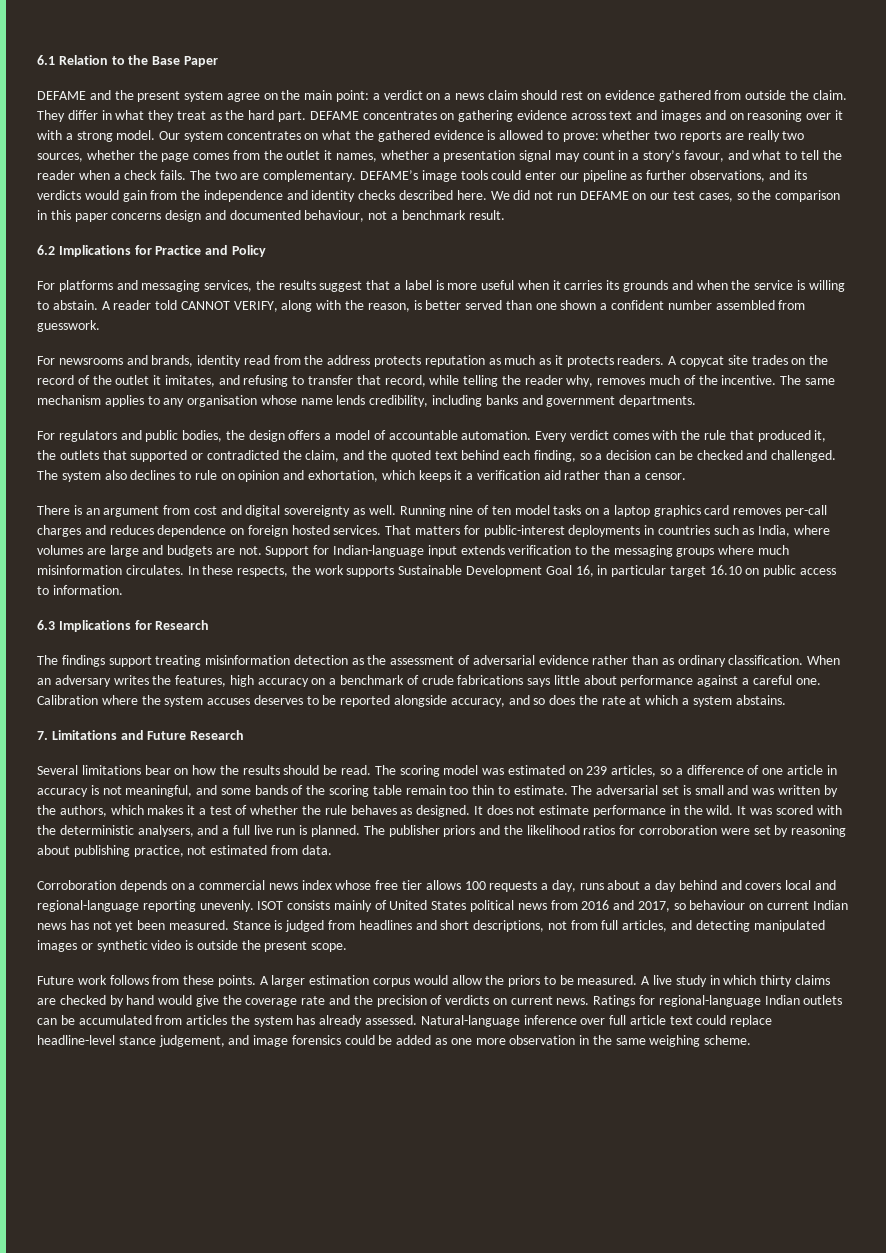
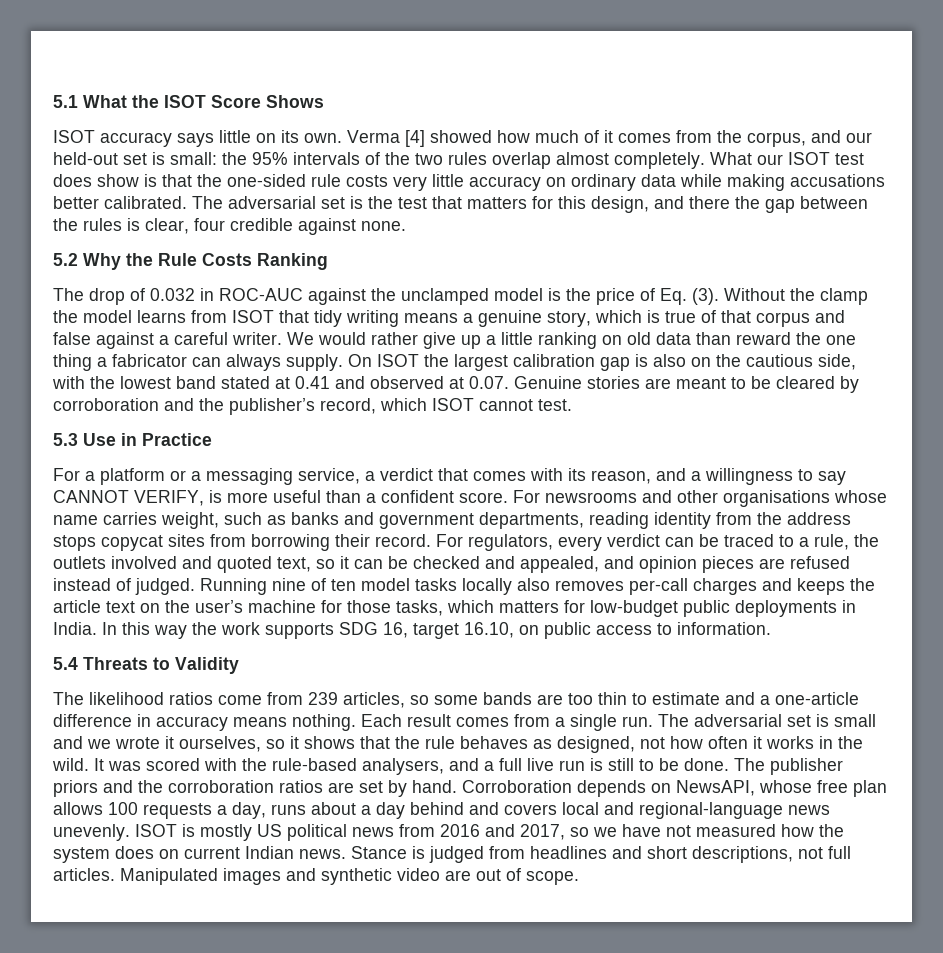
- 6.1 Relation to the Base Paper
- DEFAME and the present system agree on the main point: a verdict on a news claim should rest on evidence gathered from outside the claim. They differ in what they treat as the hard part. DEFAME concentrates on gathering evidence across text and images and on reasoning over it with a strong model. Our system concentrates on what the gathered evidence is allowed to prove: whether two reports are really two sources, whether the page comes from the outlet it names, whether a presentation signal may count in a story’s favour, and what to tell the reader when a check fails. The two are complementary. DEFAME’s image tools could enter our pipeline as further observations, and its verdicts would gain from the independence and identity checks described here. We did not run DEFAME on our test cases, so the comparison in this paper concerns design and documented behaviour, not a benchmark result.
- 6.2 Implications for Practice and Policy
- For platforms and messaging services, the results suggest that a label is more useful when it carries its grounds and when the service is willing to abstain. A reader told CANNOT VERIFY, along with the reason, is better served than one shown a confident number assembled from guesswork.
- For newsrooms and brands, identity read from the address protects reputation as much as it protects readers. A copycat site trades on the record of the outlet it imitates, and refusing to transfer that record, while telling the reader why, removes much of the incentive. The same mechanism applies to any organisation whose name lends credibility, including banks and government departments.
- For regulators and public bodies, the design offers a model of accountable automation. Every verdict comes with the rule that produced it, the outlets that supported or contradicted the claim, and the quoted text behind each finding, so a decision can be checked and challenged. The system also declines to rule on opinion and exhortation, which keeps it a verification aid rather than a censor.
- There is an argument from cost and digital sovereignty as well.
+ 5.1 What the ISOT Score Shows
+ ISOT accuracy says little on its own. Verma [4] showed how much of it comes from the corpus, and our held-out set is small: the 95% intervals of the two rules overlap almost completely. What our ISOT test does show is that the one-sided rule costs very little accuracy on ordinary data while making accusations better calibrated. The adversarial set is the test that matters for this design, and there the gap between the rules is clear, four credible against none.
+ 5.2 Why the Rule Costs Ranking
+ The drop of 0.032 in ROC-AUC against the unclamped model is the price of Eq. (3). Without the clamp the model learns from ISOT that tidy writing means a genuine story, which is true of that corpus and false against a careful writer. We would rather give up a little ranking on old data than reward the one thing a fabricator can always supply. On ISOT the largest calibration gap is also on the cautious side, with the lowest band stated at 0.41 and observed at 0.07. Genuine stories are meant to be cleared by corroboration and the publisher’s record, which ISOT cannot test.
+ 5.3 Use in Practice
+ For a platform or a messaging service, a verdict that comes with its reason, and a willingness to say CANNOT VERIFY, is more useful than a confident score. For newsrooms and other organisations whose name carries weight, such as banks and government departments, reading identity from the address stops copycat sites from borrowing their record. For regulators, every verdict can be traced to a rule, the outlets involved and quoted text, so it can be checked and appealed, and opinion pieces are refused instead of judged.
- Running nine of ten model tasks on a laptop graphics card removes per-call charges and reduces dependence on foreign hosted services. That matters for public-interest deployments in countries such as India, where volumes are large and budgets are not. Support for Indian-language input extends verification to the messaging groups where much misinformation circulates. In these respects, the work supports Sustainable Development Goal 16, in particular target 16.10 on public access to information.
+ Running nine of ten model tasks locally also removes per-call charges and keeps the article text on the user’s machine for those tasks, which matters for low-budget public deployments in India. In this way the work supports SDG 16, target 16.10, on public access to information.
- 6.3 Implications for Research
- The findings support treating misinformation detection as the assessment of adversarial evidence rather than as ordinary classification. When an adversary writes the features, high accuracy on a benchmark of crude fabrications says little about performance against a careful one. Calibration where the system accuses deserves to be reported alongside accuracy, and so does the rate at which a system abstains.
- 7. Limitations and Future Research
- Several limitations bear on how the results should be read. The scoring model was estimated on 239 articles, so a difference of one article in accuracy is not meaningful, and some bands of the scoring table remain too thin to estimate.
+ 5.4 Threats to Validity
+ The likelihood ratios come from 239 articles, so some bands are too thin to estimate and a one-article difference in accuracy means nothing. Each result comes from a single run.
- The adversarial set is small and was written by the authors, which makes it a test of whether the rule behaves as designed. It does not estimate performance in the wild.
+ The adversarial set is small and we wrote it ourselves, so it shows that the rule behaves as designed, not how often it works in the wild.
- It was scored with the deterministic analysers, and a full live run is planned.
+ It was scored with the rule-based analysers, and a full live run is still to be done.
- The publisher priors and the likelihood ratios for corroboration were set by reasoning about publishing practice, not estimated from data.
- Corroboration depends on a commercial news index whose free tier allows 100 requests a day, runs about a day behind and covers local and regional-language reporting unevenly.
+ The publisher priors and the corroboration ratios are set by hand. Corroboration depends on NewsAPI, whose free plan allows 100 requests a day, runs about a day behind and covers local and regional-language news unevenly.
- ISOT consists mainly of United States political news from 2016 and 2017, so behaviour on current Indian news has not yet been measured.
+ ISOT is mostly US political news from 2016 and 2017, so we have not measured how the system does on current Indian news.
- Stance is judged from headlines and short descriptions, not from full articles, and detecting manipulated images or synthetic video is outside the present scope.
- Future work follows from these points. A larger estimation corpus would allow the priors to be measured. A live study in which thirty claims are checked by hand would give the coverage rate and the precision of verdicts on current news. Ratings for regional-language Indian outlets can be accumulated from articles the system has already assessed. Natural-language inference over full article text could replace headline-level stance judgement, and image forensics could be added as one more observation in the same weighing scheme.
+ Stance is judged from headlines and short descriptions, not full articles. Manipulated images and synthetic video are out of scope.

